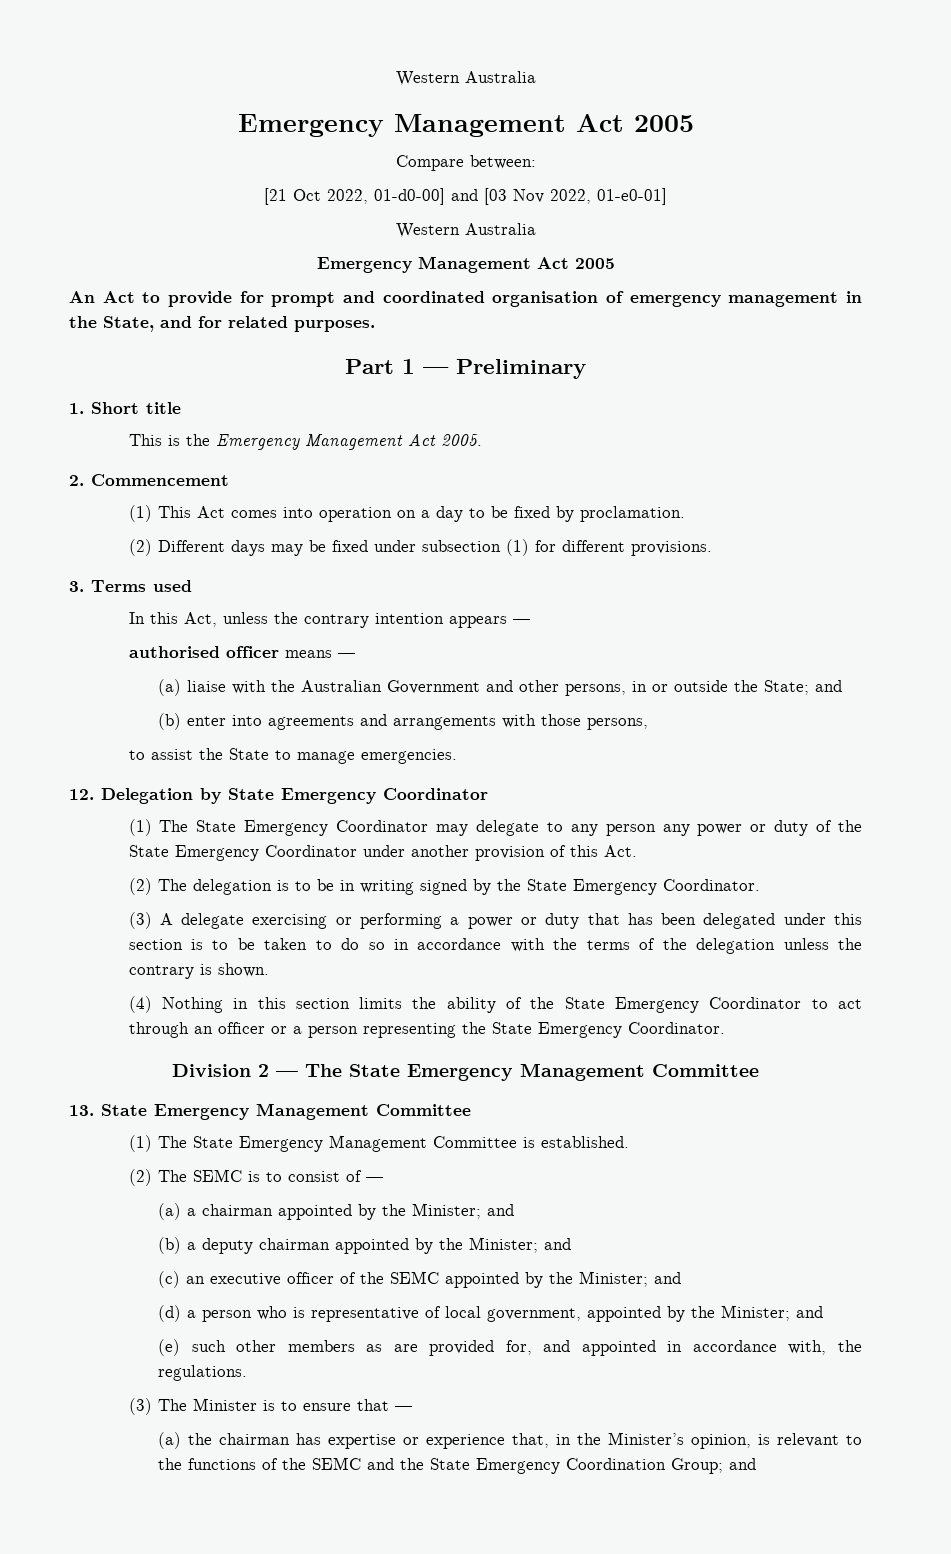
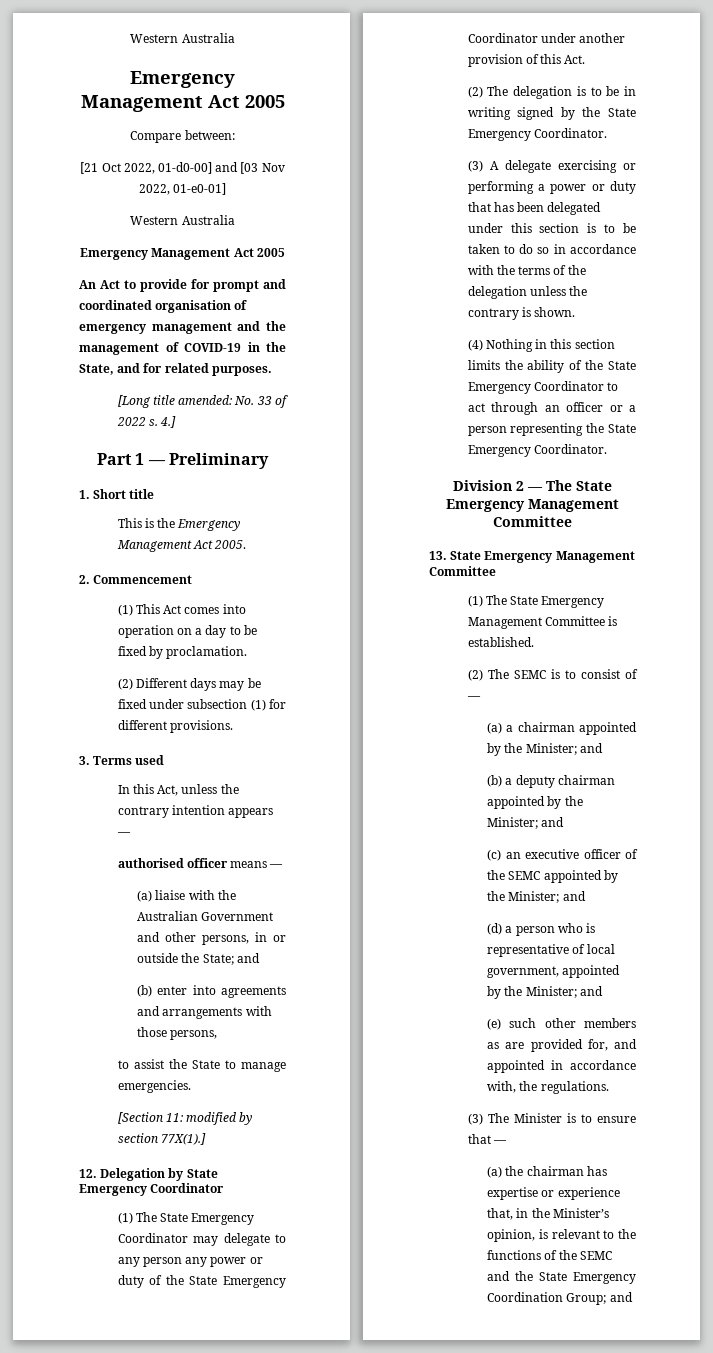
- An Act to provide for prompt and coordinated organisation of emergency management in the State, and for related purposes.
+ An Act to provide for prompt and coordinated organisation of emergency management and the management of COVID-19 in the State, and for related purposes.
+ [Long title amended: No. 33 of 2022 s. 4.]
+ [Section 11: modified by section 77X(1).]

